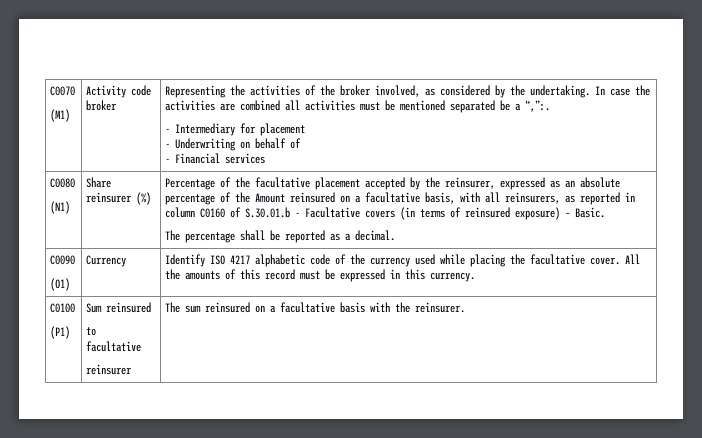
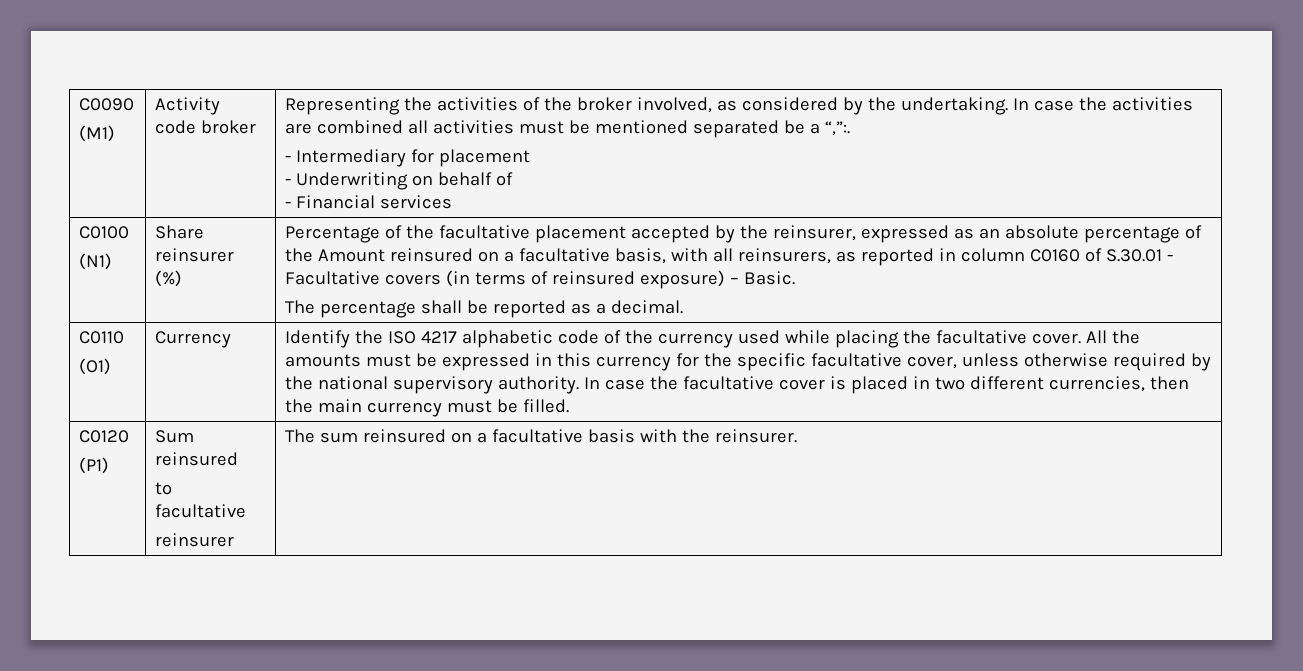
- C0070
+ C0090
- C0080
+ C0100
- Percentage of the facultative placement accepted by the reinsurer, expressed as an absolute percentage of the Amount reinsured on a facultative basis, with all reinsurers, as reported in column C0160 of S.30.01.b - Facultative covers (in terms of reinsured exposure) – Basic.
+ Percentage of the facultative placement accepted by the reinsurer, expressed as an absolute percentage of the Amount reinsured on a facultative basis, with all reinsurers, as reported in column C0160 of S.30.01 - Facultative covers (in terms of reinsured exposure) – Basic.
- C0090
+ C0110
- Identify ISO 4217 alphabetic code of the currency used while placing the facultative cover.
+ Identify the ISO 4217 alphabetic code of the currency used while placing the facultative cover.
- All the amounts of this record must be expressed in this currency.
- C0100
+ All the amounts must be expressed in this currency for the specific facultative cover, unless otherwise required by the national supervisory authority. In case the facultative cover is placed in two different currencies, then the main currency must be filled.
+ C0120

